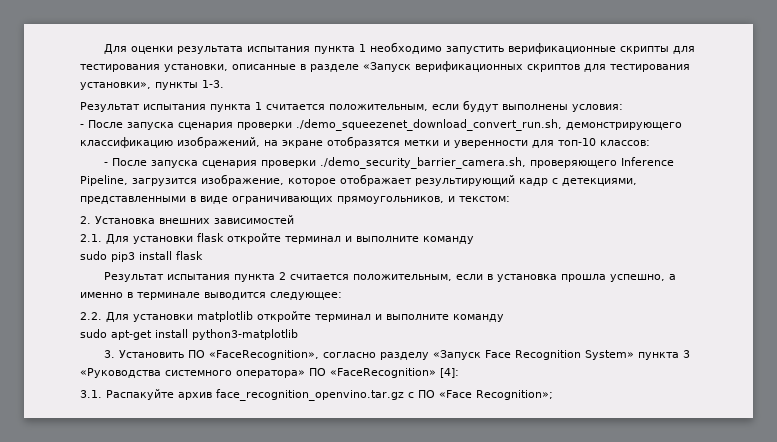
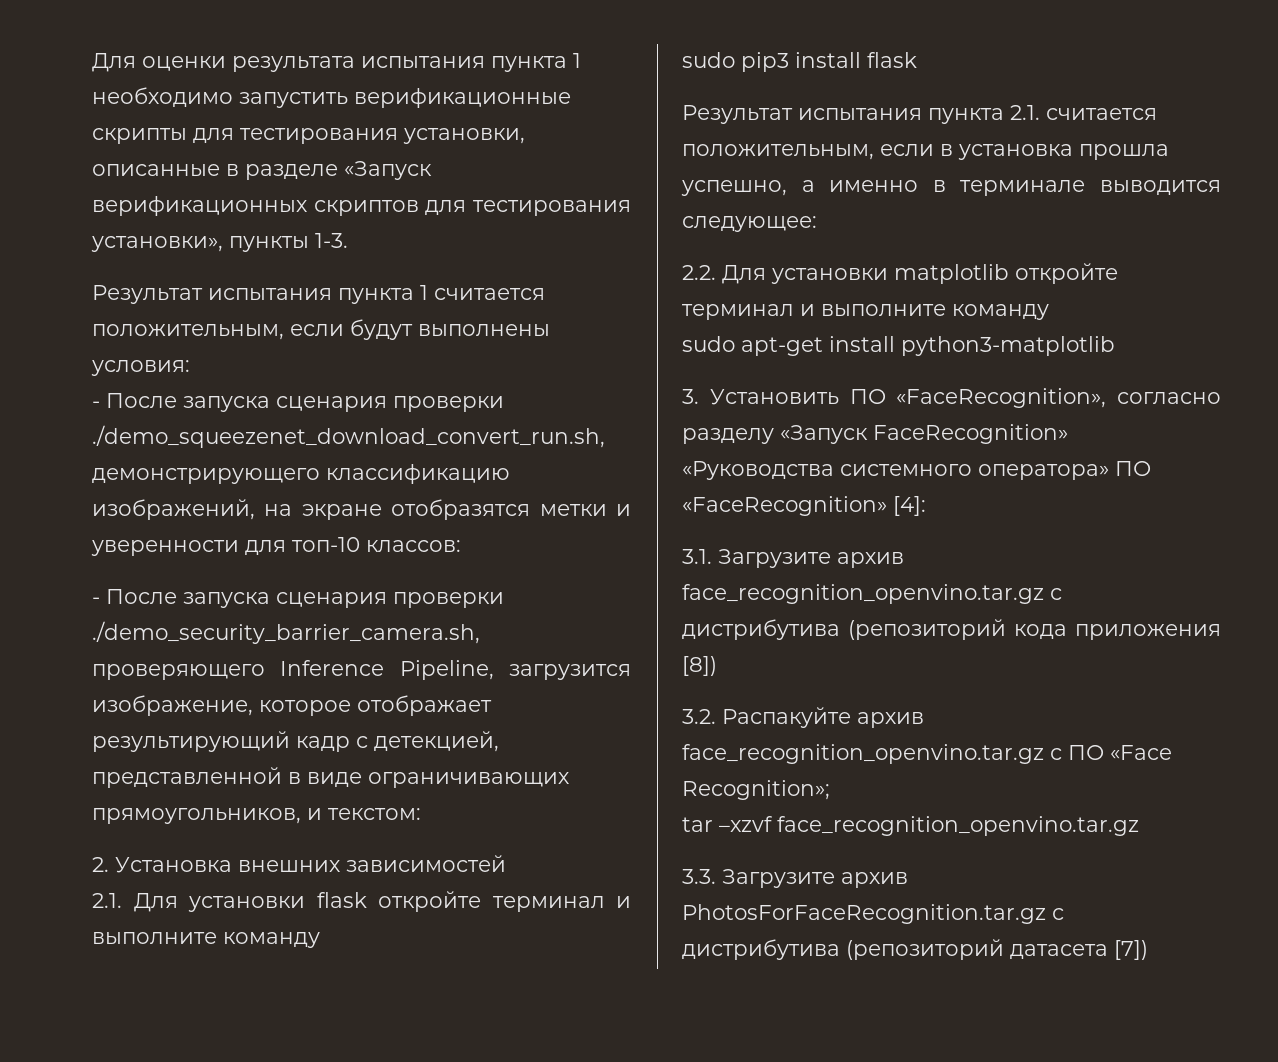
- - После запуска сценария проверки ./demo_security_barrier_camera.sh, проверяющего Inference Pipeline, загрузится изображение, которое отображает результирующий кадр с детекциями, представленными в виде ограничивающих прямоугольников, и текстом:
+ - После запуска сценария проверки ./demo_security_barrier_camera.sh, проверяющего Inference Pipeline, загрузится изображение, которое отображает результирующий кадр с детекцией, представленной в виде ограничивающих прямоугольников, и текстом:
- Результат испытания пункта 2 считается положительным, если в установка прошла успешно, а именно в терминале выводится следующее:
+ Результат испытания пункта 2.1. считается положительным, если в установка прошла успешно, а именно в терминале выводится следующее:
- 3. Установить ПО «FaceRecognition», согласно разделу «Запуск Face Recognition System» пункта 3 «Руководства системного оператора» ПО «FaceRecognition» [4]:
+ 3. Установить ПО «FaceRecognition», согласно разделу «Запуск FaceRecognition» «Руководства системного оператора» ПО «FaceRecognition» [4]:
- 3.1. Распакуйте архив face_recognition_openvino.tar.gz с ПО «Face Recognition»;
+ 3.1. Загрузите архив face_recognition_openvino.tar.gz с дистрибутива (репозиторий кода приложения [8])
+ 3.2. Распакуйте архив face_recognition_openvino.tar.gz с ПО «Face Recognition»;
+ tar –xzvf face_recognition_openvino.tar.gz
+ 3.3. Загрузите архив PhotosForFaceRecognition.tar.gz с дистрибутива (репозиторий датасета [7])

